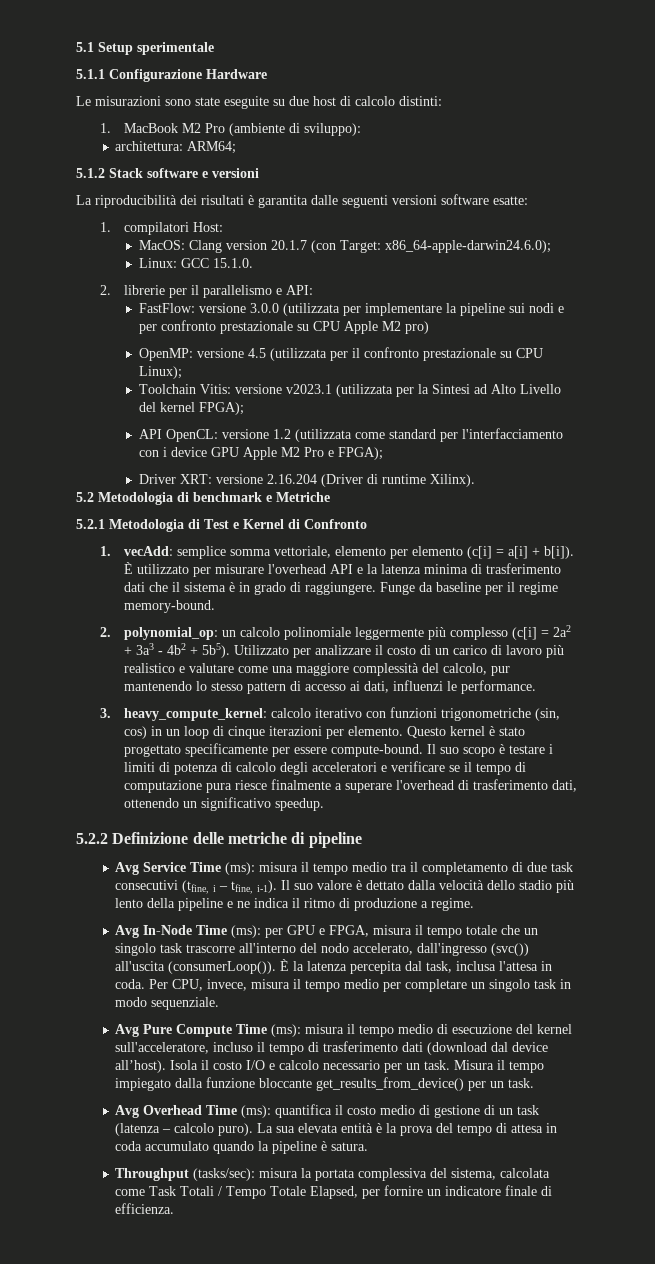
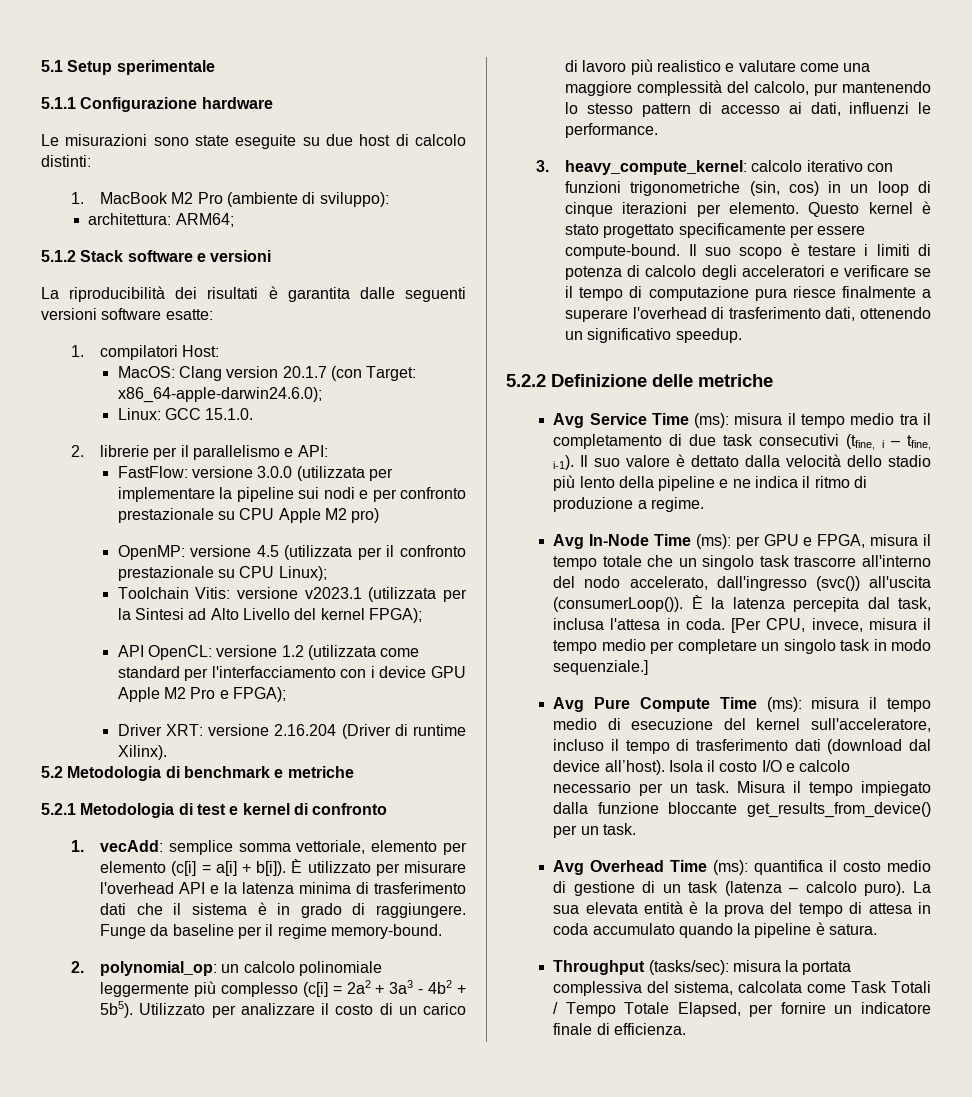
- 5.1.1 Configurazione Hardware
+ 5.1.1 Configurazione hardware
- 5.2 Metodologia di benchmark e Metriche
+ 5.2 Metodologia di benchmark e metriche
- 5.2.1 Metodologia di Test e Kernel di Confronto
+ 5.2.1 Metodologia di test e kernel di confronto
- 5.2.2 Definizione delle metriche di pipeline
+ 5.2.2 Definizione delle metriche
- Per CPU, invece, misura il tempo medio per completare un singolo task in modo sequenziale.
+ [Per CPU, invece, misura il tempo medio per completare un singolo task in modo sequenziale.]

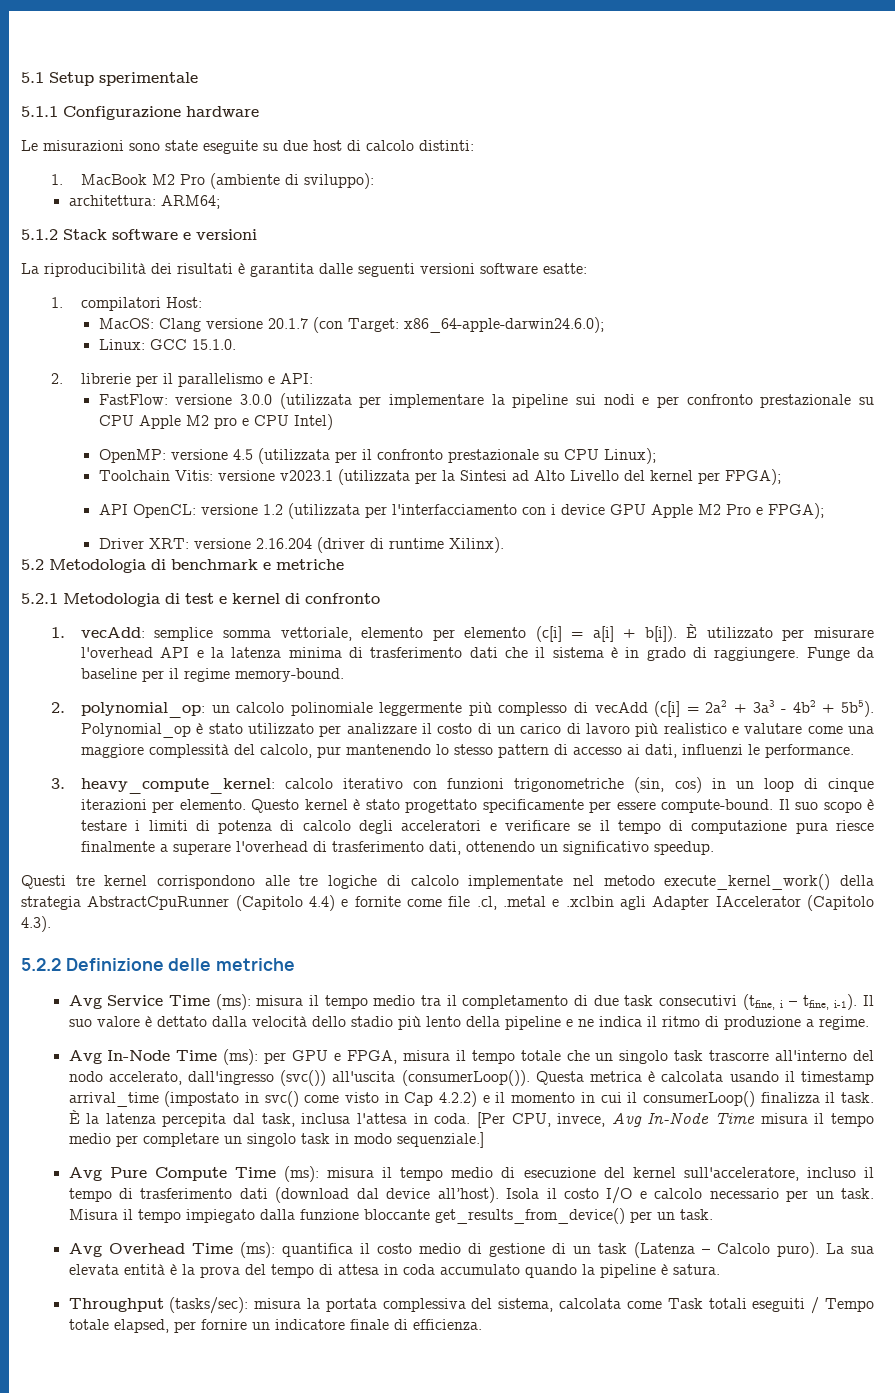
- MacOS: Clang version 20.1.7 (con Target: x86_64-apple-darwin24.6.0);
+ MacOS: Clang versione 20.1.7 (con Target: x86_64-apple-darwin24.6.0);
- FastFlow: versione 3.0.0 (utilizzata per implementare la pipeline sui nodi e per confronto prestazionale su CPU Apple M2 pro)
+ FastFlow: versione 3.0.0 (utilizzata per implementare la pipeline sui nodi e per confronto prestazionale su CPU Apple M2 pro e CPU Intel)
- Toolchain Vitis: versione v2023.1 (utilizzata per la Sintesi ad Alto Livello del kernel FPGA);
+ Toolchain Vitis: versione v2023.1 (utilizzata per la Sintesi ad Alto Livello del kernel per FPGA);
- API OpenCL: versione 1.2 (utilizzata come standard per l'interfacciamento con i device GPU Apple M2 Pro e FPGA);
+ API OpenCL: versione 1.2 (utilizzata per l'interfacciamento con i device GPU Apple M2 Pro e FPGA);
- Driver XRT: versione 2.16.204 (Driver di runtime Xilinx).
+ Driver XRT: versione 2.16.204 (driver di runtime Xilinx).
- 2. polynomial_op: un calcolo polinomiale leggermente più complesso (c[i] = 2a2 + 3a3 - 4b2 + 5b5).
+ 2. polynomial_op: un calcolo polinomiale leggermente più complesso di vecAdd (c[i] = 2a2 + 3a3 - 4b2 + 5b5).
- Utilizzato per analizzare il costo di un carico di lavoro più realistico e valutare come una maggiore complessità del calcolo, pur mantenendo lo stesso pattern di accesso ai dati, influenzi le performance.
+ Polynomial_op è stato utilizzato per analizzare il costo di un carico di lavoro più realistico e valutare come una maggiore complessità del calcolo, pur mantenendo lo stesso pattern di accesso ai dati, influenzi le performance.
+ Questi tre kernel corrispondono alle tre logiche di calcolo implementate nel metodo execute_kernel_work() della strategia AbstractCpuRunner (Capitolo 4.4) e fornite come file .cl, .metal e .xclbin agli Adapter IAccelerator (Capitolo 4.3).
+ Questa metrica è calcolata usando il timestamp arrival_time (impostato in svc() come visto in Cap 4.2.2) e il momento in cui il consumerLoop() finalizza il task.
- [Per CPU, invece, misura il tempo medio per completare un singolo task in modo sequenziale.]
+ [Per CPU, invece, Avg In-Node Time misura il tempo medio per completare un singolo task in modo sequenziale.]
- Avg Overhead Time (ms): quantifica il costo medio di gestione di un task (latenza – calcolo puro).
+ Avg Overhead Time (ms): quantifica il costo medio di gestione di un task (Latenza – Calcolo puro).
- Throughput (tasks/sec): misura la portata complessiva del sistema, calcolata come Task Totali / Tempo Totale Elapsed, per fornire un indicatore finale di efficienza.
+ Throughput (tasks/sec): misura la portata complessiva del sistema, calcolata come Task totali eseguiti / Tempo totale elapsed, per fornire un indicatore finale di efficienza.

